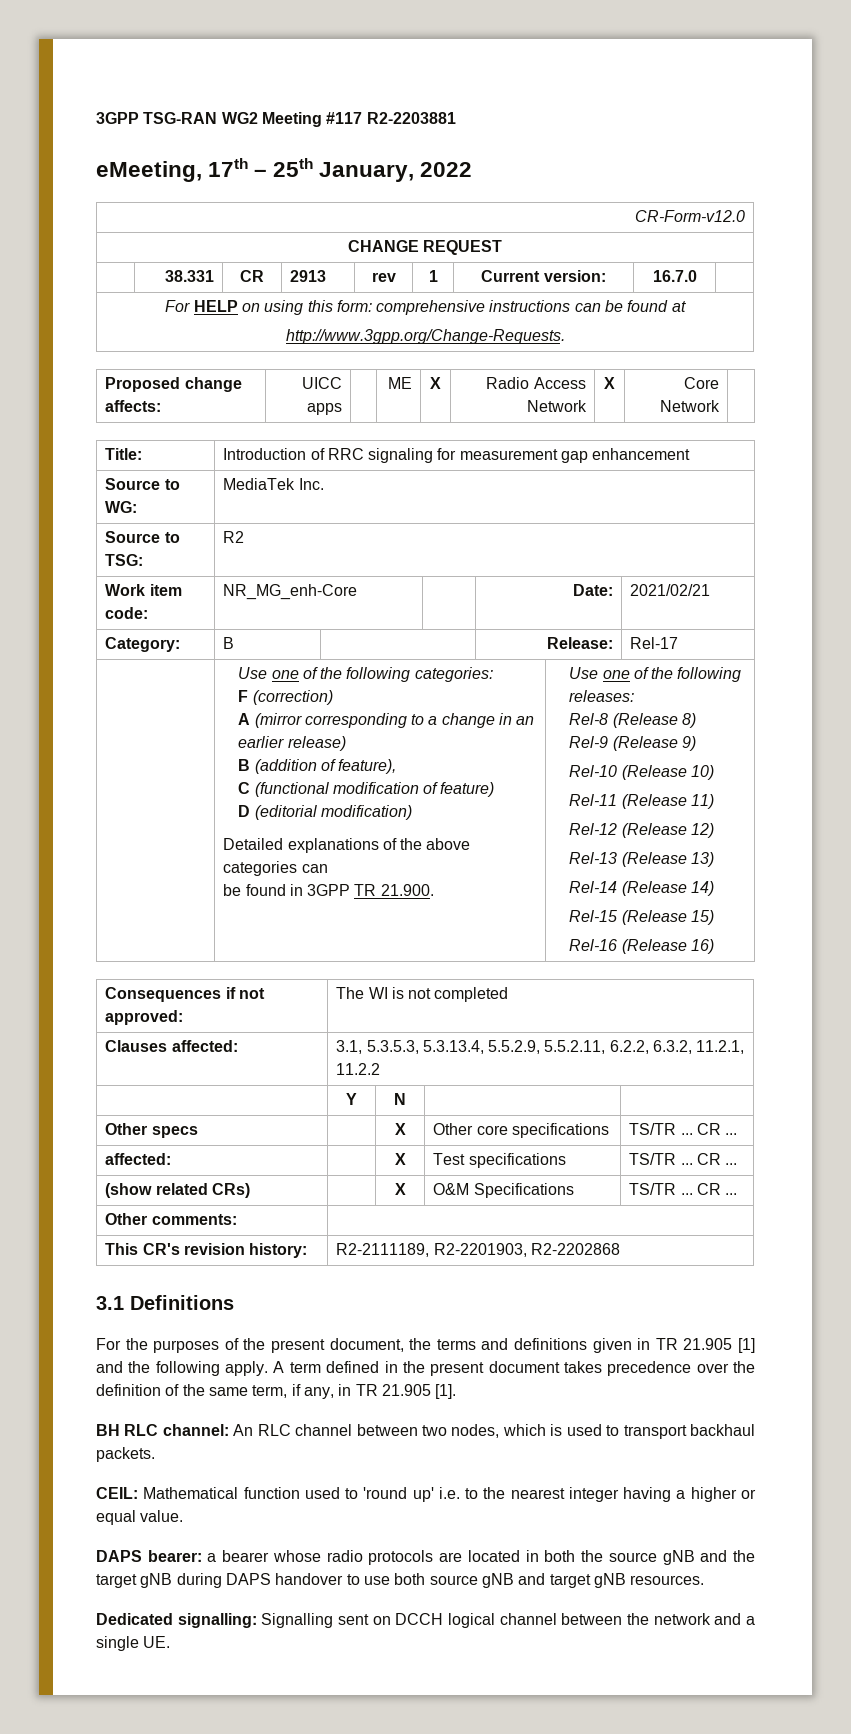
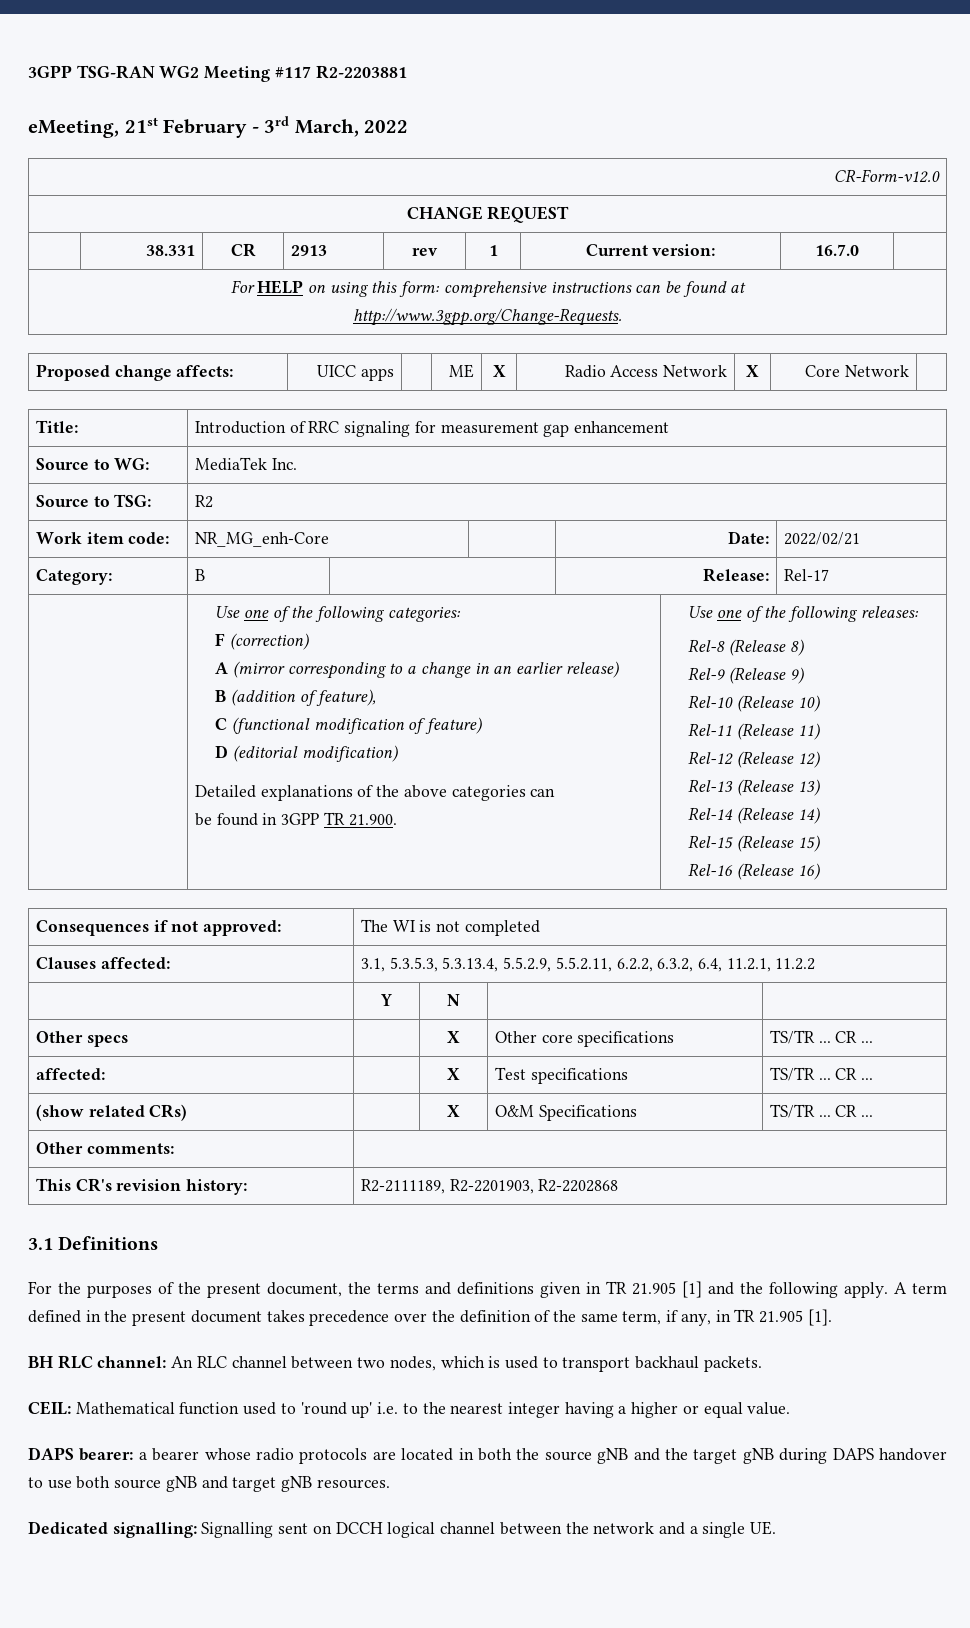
- eMeeting, 17th – 25th January, 2022
+ eMeeting, 21st February - 3rd March, 2022
- Work item code: | NR_MG_enh-Core | | Date: | 2021/02/21
+ Work item code: | NR_MG_enh-Core | | Date: | 2022/02/21
- Clauses affected: | 3.1, 5.3.5.3, 5.3.13.4, 5.5.2.9, 5.5.2.11, 6.2.2, 6.3.2, 11.2.1, 11.2.2
+ Clauses affected: | 3.1, 5.3.5.3, 5.3.13.4, 5.5.2.9, 5.5.2.11, 6.2.2, 6.3.2, 6.4, 11.2.1, 11.2.2

